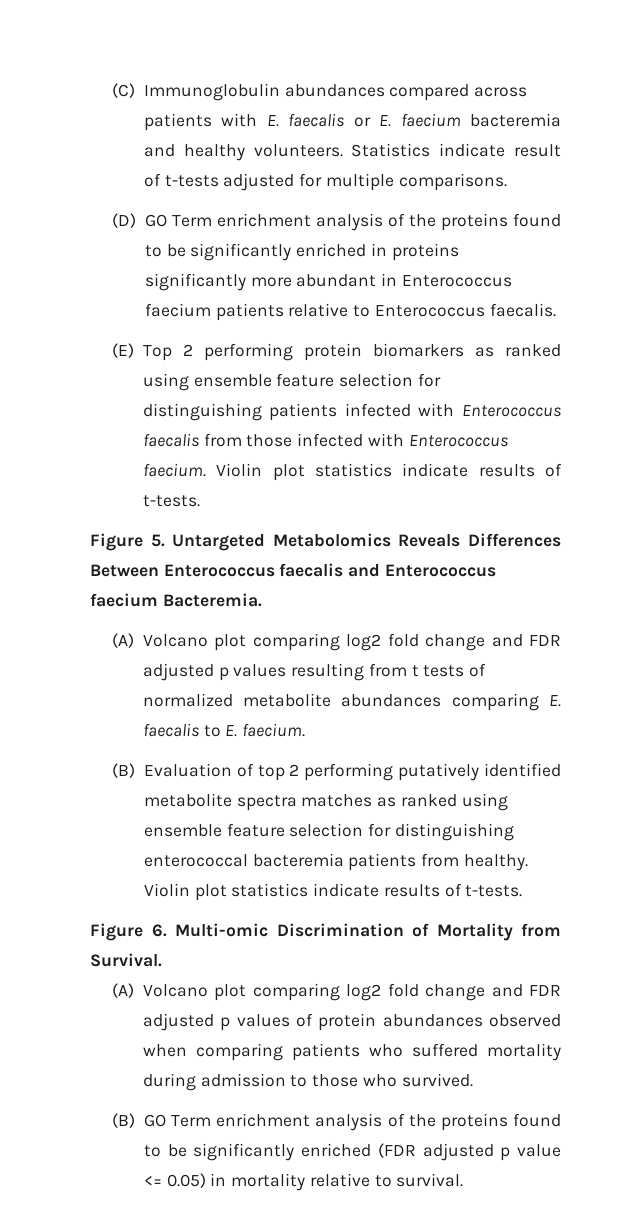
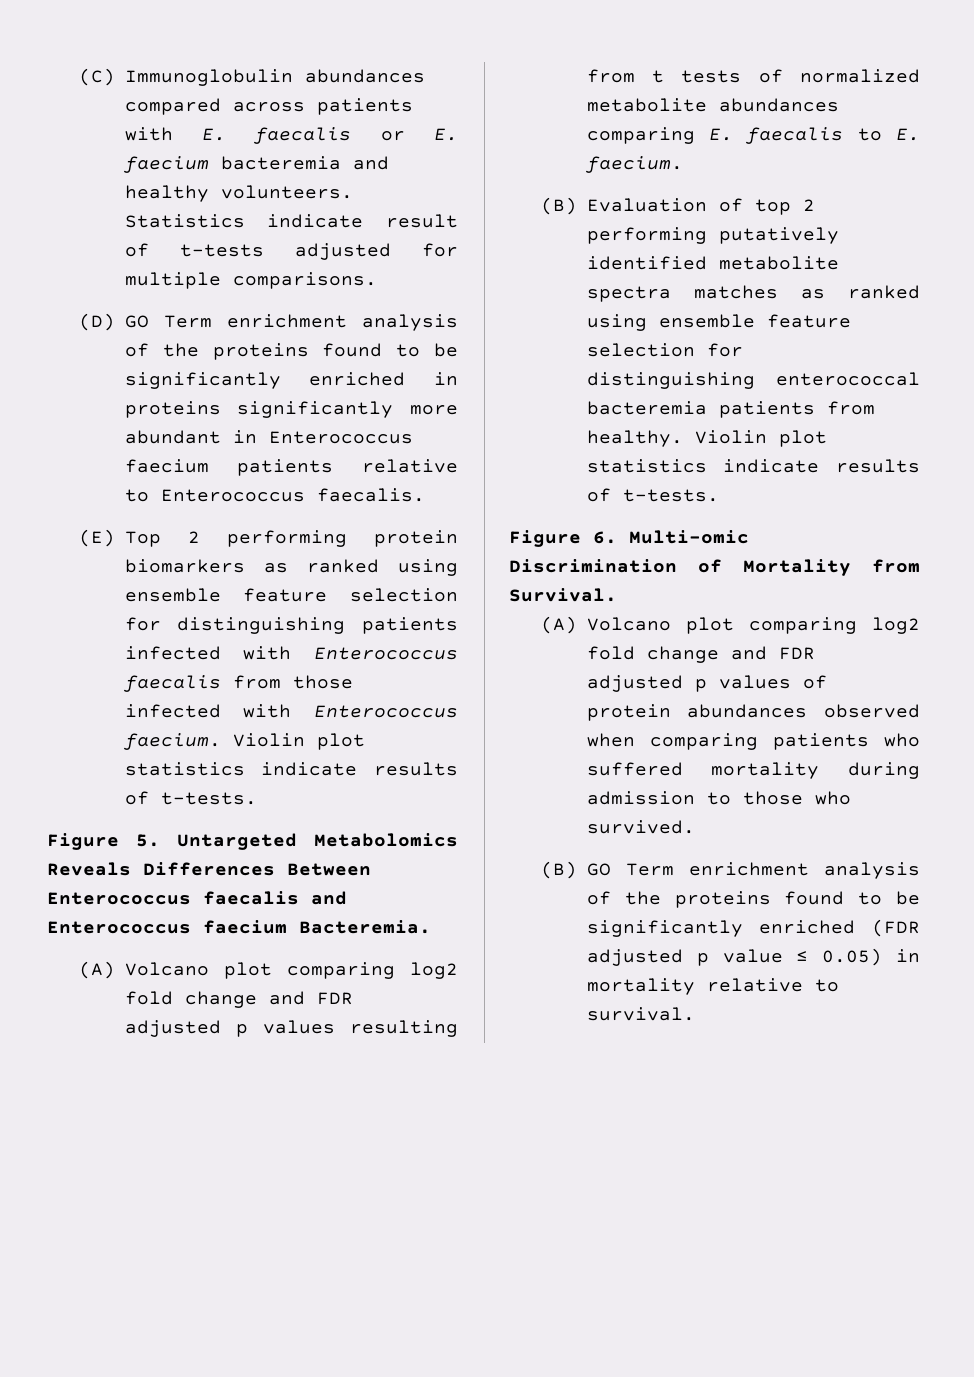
- (B) GO Term enrichment analysis of the proteins found to be significantly enriched (FDR adjusted p value <= 0.05) in mortality relative to survival.
+ (B) GO Term enrichment analysis of the proteins found to be significantly enriched (FDR adjusted p value ≤ 0.05) in mortality relative to survival.

